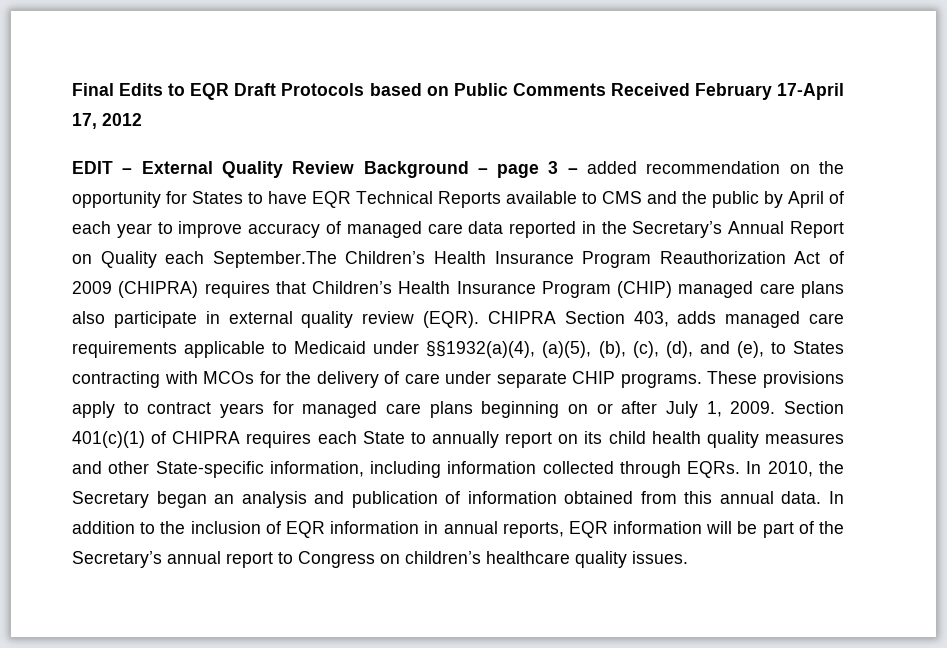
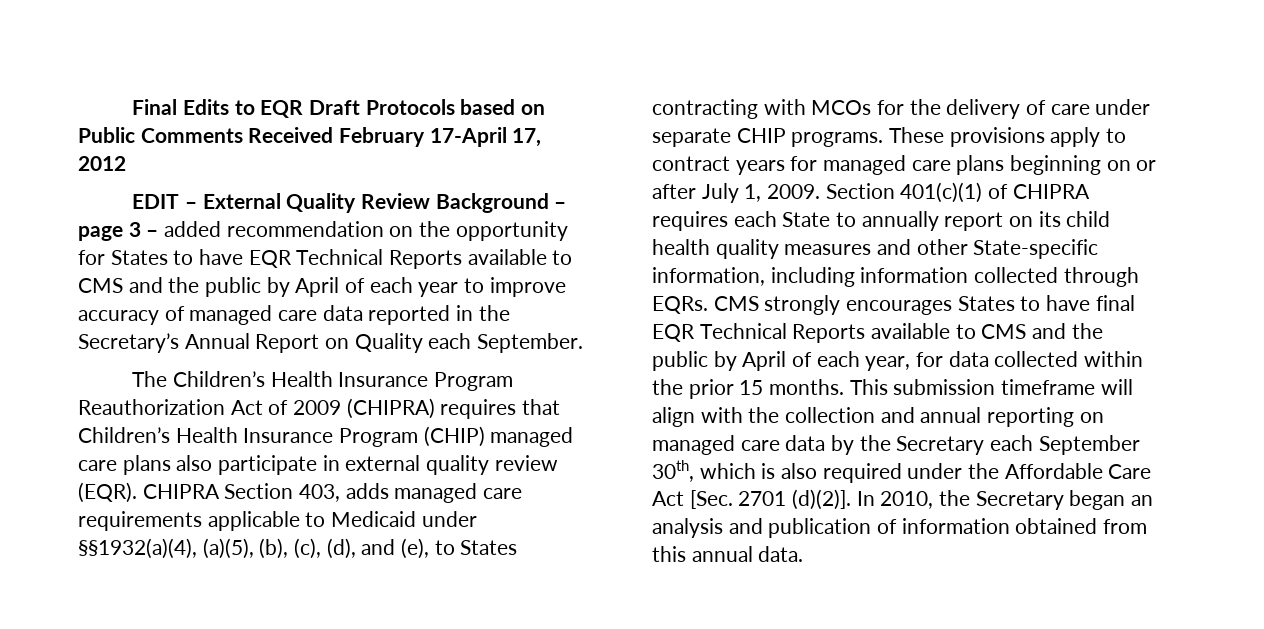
- EDIT – External Quality Review Background – page 3 – added recommendation on the opportunity for States to have EQR Technical Reports available to CMS and the public by April of each year to improve accuracy of managed care data reported in the Secretary’s Annual Report on Quality each September.The Children’s Health Insurance Program Reauthorization Act of 2009 (CHIPRA) requires that Children’s Health Insurance Program (CHIP) managed care plans also participate in external quality review (EQR).
+ EDIT – External Quality Review Background – page 3 – added recommendation on the opportunity for States to have EQR Technical Reports available to CMS and the public by April of each year to improve accuracy of managed care data reported in the Secretary’s Annual Report on Quality each September.
+ The Children’s Health Insurance Program Reauthorization Act of 2009 (CHIPRA) requires that Children’s Health Insurance Program (CHIP) managed care plans also participate in external quality review (EQR).
+ CMS strongly encourages States to have final EQR Technical Reports available to CMS and the public by April of each year, for data collected within the prior 15 months. This submission timeframe will align with the collection and annual reporting on managed care data by the Secretary each September 30th, which is also required under the Affordable Care Act [Sec. 2701 (d)(2)].
- In addition to the inclusion of EQR information in annual reports, EQR information will be part of the Secretary’s annual report to Congress on children’s healthcare quality issues.

